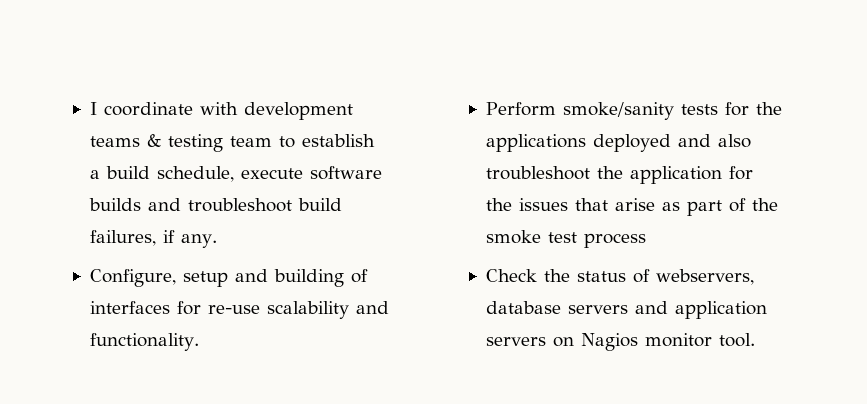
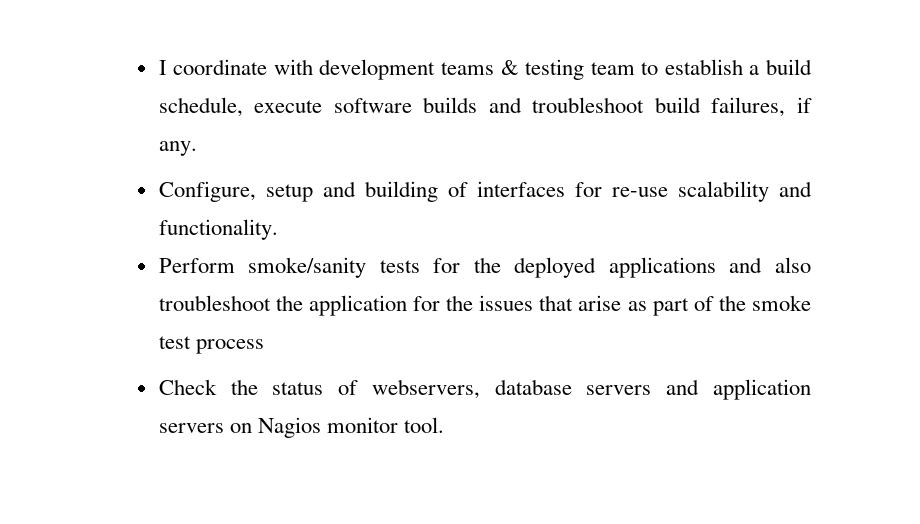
- Perform smoke/sanity tests for the applications deployed and also troubleshoot the application for the issues that arise as part of the smoke test process
+ Perform smoke/sanity tests for the deployed applications and also troubleshoot the application for the issues that arise as part of the smoke test process

